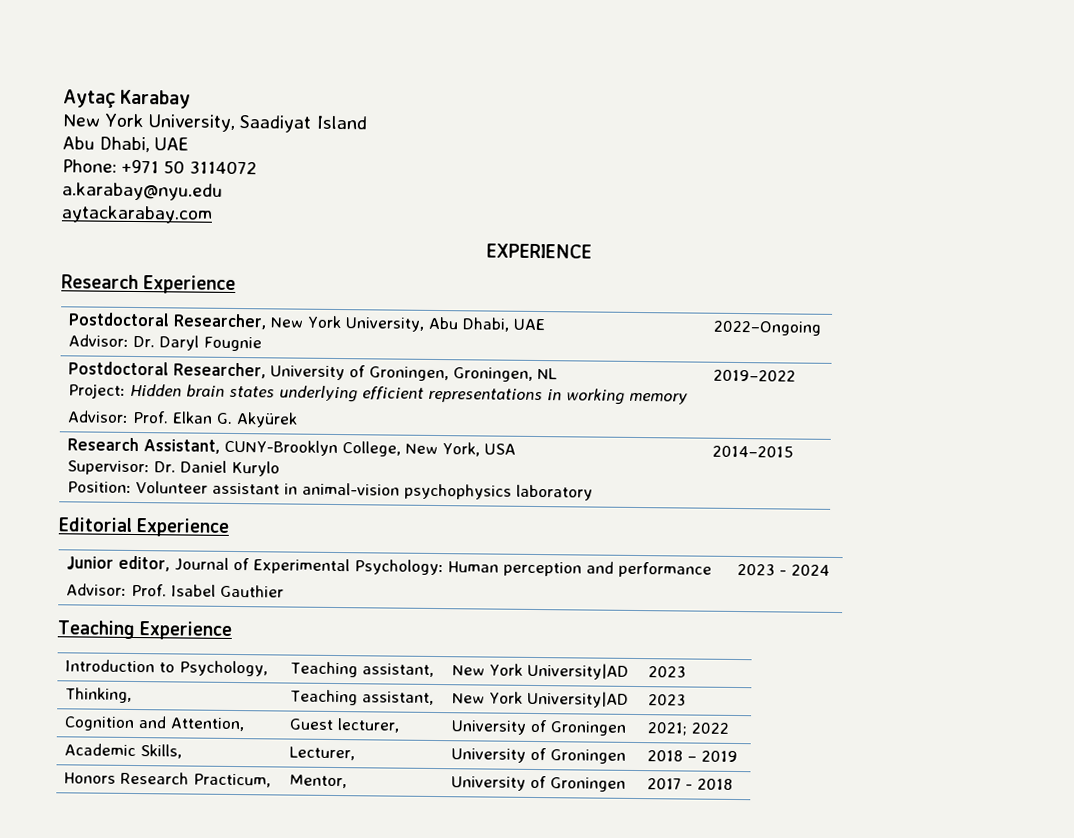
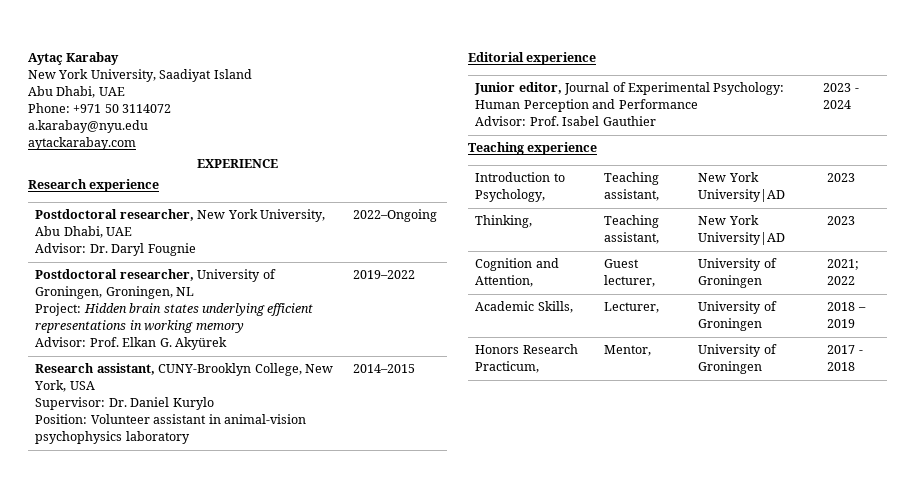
- Research Experience
- Postdoctoral Researcher, New York University, Abu Dhabi, UAE
+ Research experience
+ Postdoctoral researcher, New York University, Abu Dhabi, UAE
- Postdoctoral Researcher, University of Groningen, Groningen, NL
+ Postdoctoral researcher, University of Groningen, Groningen, NL
- Research Assistant, CUNY-Brooklyn College, New York, USA
+ Research assistant, CUNY-Brooklyn College, New York, USA
- Editorial Experience
+ Editorial experience
- Junior editor, Journal of Experimental Psychology: Human perception and performance
+ Junior editor, Journal of Experimental Psychology: Human Perception and Performance
- Teaching Experience
+ Teaching experience

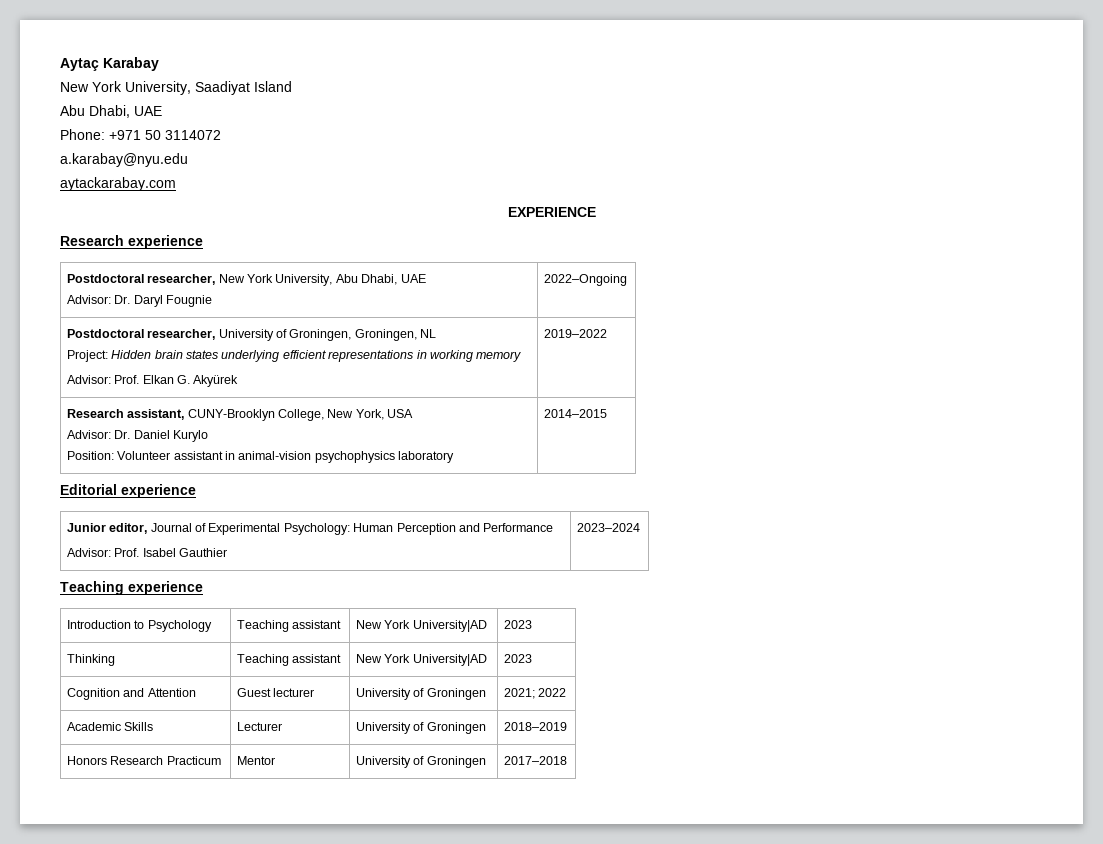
  Research assistant, CUNY-Brooklyn College, New York, USA
- Supervisor: Dr. Daniel Kurylo
+ Advisor: Dr. Daniel Kurylo
  Junior editor, Journal of Experimental Psychology: Human Perception and Performance
- Advisor: Prof. Isabel Gauthier | 2023 - 2024
+ Advisor: Prof. Isabel Gauthier | 2023–2024
- Introduction to Psychology, | Teaching assistant, | New York University|AD | 2023
- Thinking, | Teaching assistant, | New York University|AD | 2023
+ Introduction to Psychology | Teaching assistant | New York University|AD | 2023
+ Thinking | Teaching assistant | New York University|AD | 2023
- Cognition and Attention, | Guest lecturer, | University of Groningen | 2021; 2022
+ Cognition and Attention | Guest lecturer | University of Groningen | 2021; 2022
- Academic Skills, | Lecturer, | University of Groningen | 2018 – 2019
+ Academic Skills | Lecturer | University of Groningen | 2018–2019
- Honors Research Practicum, | Mentor, | University of Groningen | 2017 - 2018
+ Honors Research Practicum | Mentor | University of Groningen | 2017–2018

